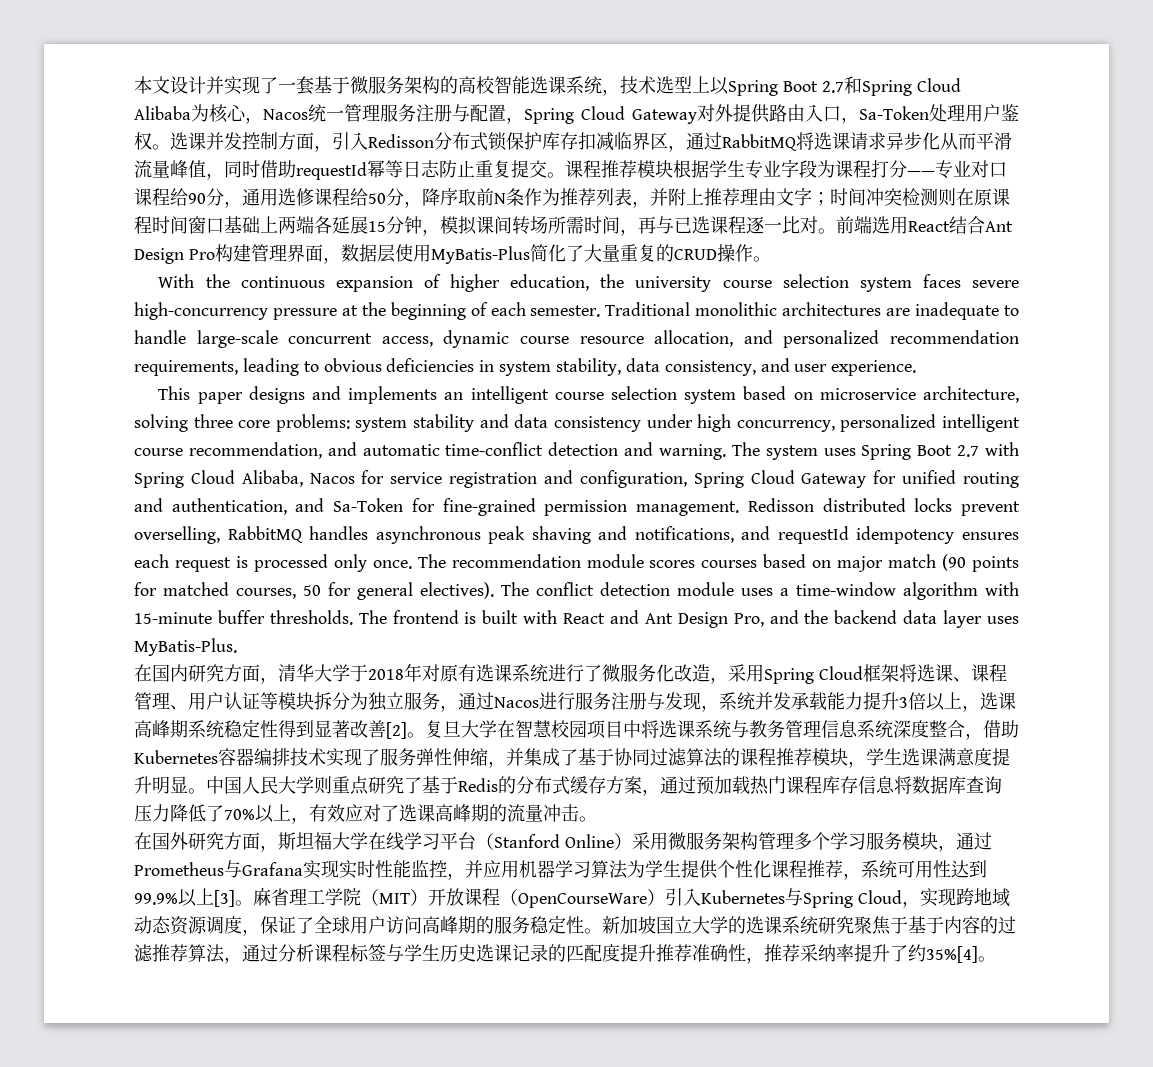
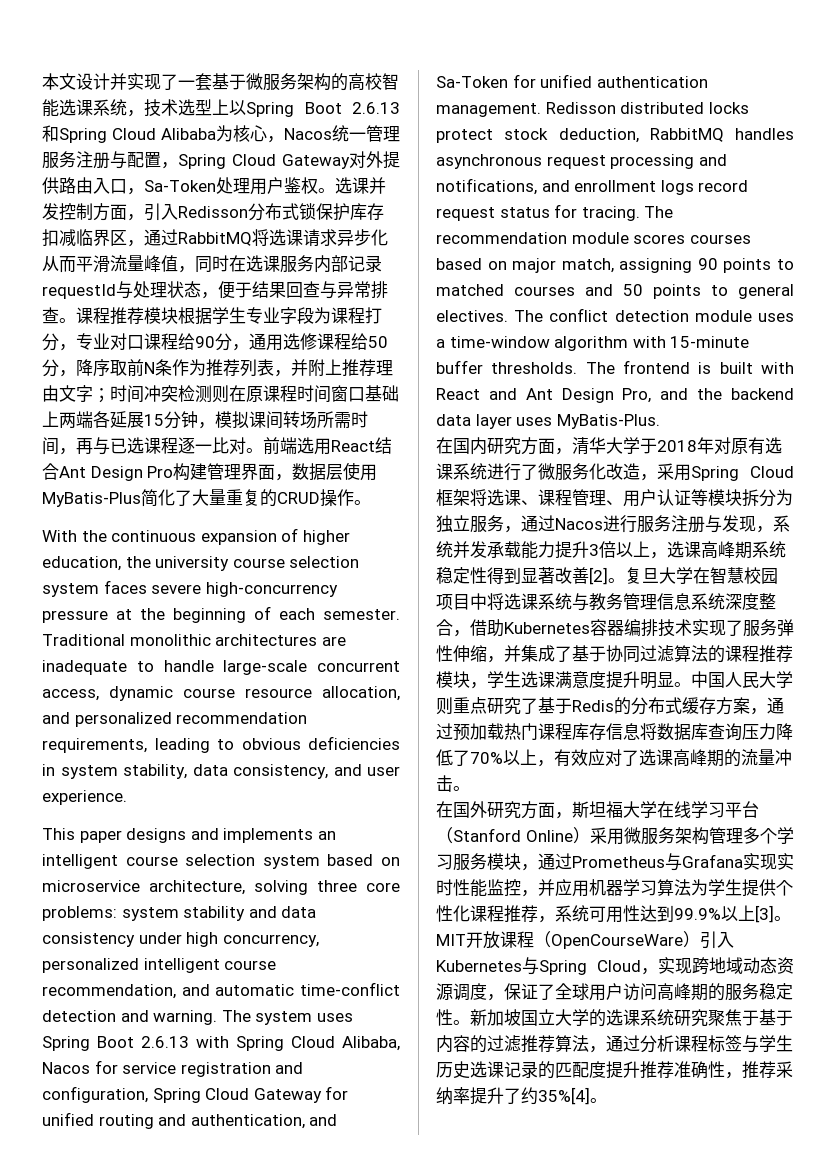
- 本文设计并实现了一套基于微服务架构的高校智能选课系统，技术选型上以Spring Boot 2.7和Spring Cloud Alibaba为核心，Nacos统一管理服务注册与配置，Spring Cloud Gateway对外提供路由入口，Sa-Token处理用户鉴权。
+ 本文设计并实现了一套基于微服务架构的高校智能选课系统，技术选型上以Spring Boot 2.6.13和Spring Cloud Alibaba为核心，Nacos统一管理服务注册与配置，Spring Cloud Gateway对外提供路由入口，Sa-Token处理用户鉴权。
- 选课并发控制方面，引入Redisson分布式锁保护库存扣减临界区，通过RabbitMQ将选课请求异步化从而平滑流量峰值，同时借助requestId幂等日志防止重复提交。
+ 选课并发控制方面，引入Redisson分布式锁保护库存扣减临界区，通过RabbitMQ将选课请求异步化从而平滑流量峰值，同时在选课服务内部记录requestId与处理状态，便于结果回查与异常排查。
- 课程推荐模块根据学生专业字段为课程打分——专业对口课程给90分，通用选修课程给50分，降序取前N条作为推荐列表，并附上推荐理由文字；时间冲突检测则在原课程时间窗口基础上两端各延展15分钟，模拟课间转场所需时间，再与已选课程逐一比对。
+ 课程推荐模块根据学生专业字段为课程打分，专业对口课程给90分，通用选修课程给50分，降序取前N条作为推荐列表，并附上推荐理由文字；时间冲突检测则在原课程时间窗口基础上两端各延展15分钟，模拟课间转场所需时间，再与已选课程逐一比对。
- The system uses Spring Boot 2.7 with Spring Cloud Alibaba, Nacos for service registration and configuration, Spring Cloud Gateway for unified routing and authentication, and Sa-Token for fine-grained permission management.
+ The system uses Spring Boot 2.6.13 with Spring Cloud Alibaba, Nacos for service registration and configuration, Spring Cloud Gateway for unified routing and authentication, and Sa-Token for unified authentication management.
- Redisson distributed locks prevent overselling, RabbitMQ handles asynchronous peak shaving and notifications, and requestId idempotency ensures each request is processed only once.
+ Redisson distributed locks protect stock deduction, RabbitMQ handles asynchronous request processing and notifications, and enrollment logs record request status for tracing.
- The recommendation module scores courses based on major match (90 points for matched courses, 50 for general electives).
+ The recommendation module scores courses based on major match, assigning 90 points to matched courses and 50 points to general electives.
- 麻省理工学院（MIT）开放课程（OpenCourseWare）引入Kubernetes与Spring Cloud，实现跨地域动态资源调度，保证了全球用户访问高峰期的服务稳定性。
+ MIT开放课程（OpenCourseWare）引入Kubernetes与Spring Cloud，实现跨地域动态资源调度，保证了全球用户访问高峰期的服务稳定性。

